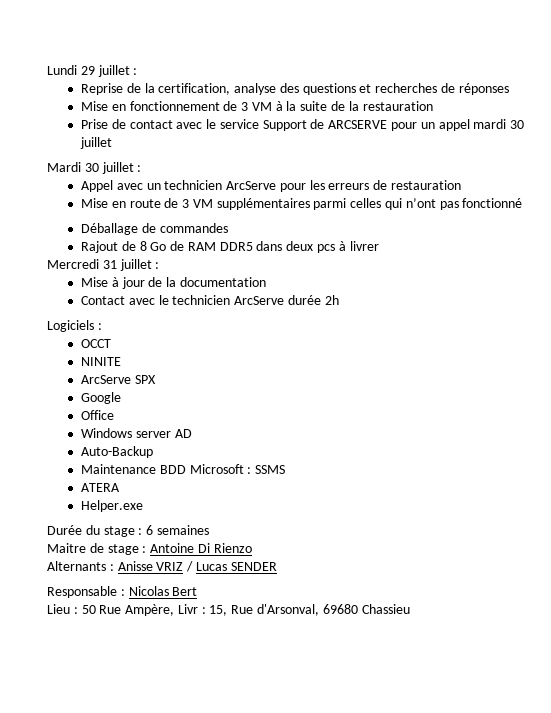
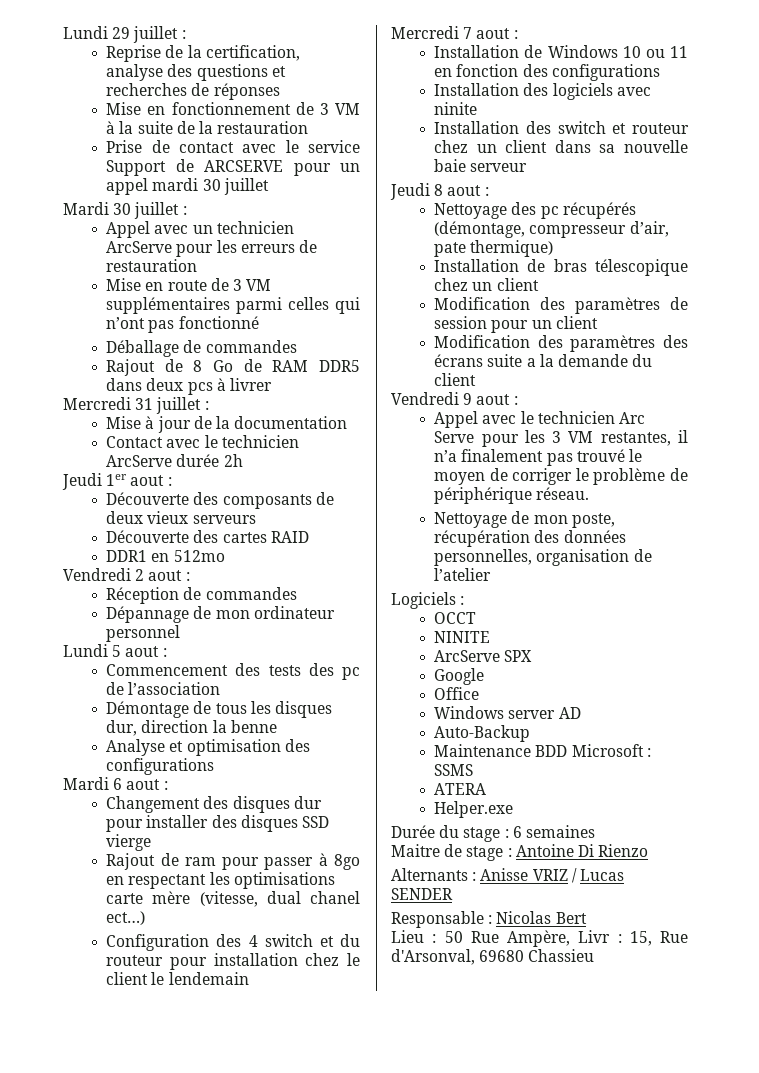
+ Jeudi 1er aout :
+ Découverte des composants de deux vieux serveurs
+ Découverte des cartes RAID
+ DDR1 en 512mo
+ Vendredi 2 aout :
+ Réception de commandes
+ Dépannage de mon ordinateur personnel
+ Lundi 5 aout :
+ Commencement des tests des pc de l’association
+ Démontage de tous les disques dur, direction la benne
+ Analyse et optimisation des configurations
+ Mardi 6 aout :
+ Changement des disques dur pour installer des disques SSD vierge
+ Rajout de ram pour passer à 8go en respectant les optimisations carte mère (vitesse, dual chanel ect…)
+ Configuration des 4 switch et du routeur pour installation chez le client le lendemain
+ Mercredi 7 aout :
+ Installation de Windows 10 ou 11 en fonction des configurations
+ Installation des logiciels avec ninite
+ Installation des switch et routeur chez un client dans sa nouvelle baie serveur
+ Jeudi 8 aout :
+ Nettoyage des pc récupérés (démontage, compresseur d’air, pate thermique)
+ Installation de bras télescopique chez un client
+ Modification des paramètres de session pour un client
+ Modification des paramètres des écrans suite a la demande du client
+ Vendredi 9 aout :
+ Appel avec le technicien Arc Serve pour les 3 VM restantes, il n’a finalement pas trouvé le moyen de corriger le problème de périphérique réseau.
+ Nettoyage de mon poste, récupération des données personnelles, organisation de l’atelier

